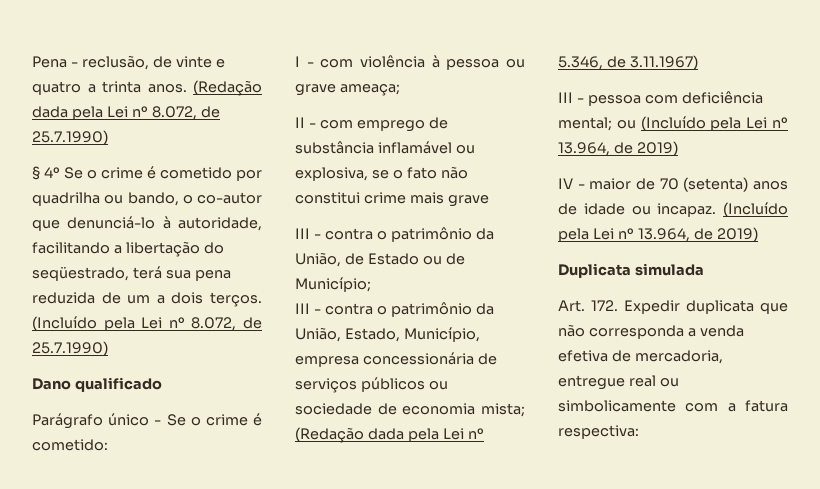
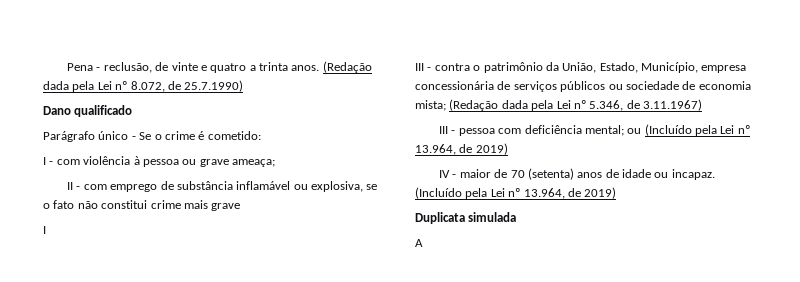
- § 4º Se o crime é cometido por quadrilha ou bando, o co-autor que denunciá-lo à autoridade, facilitando a libertação do seqüestrado, terá sua pena reduzida de um a dois terços. (Incluído pela Lei nº 8.072, de 25.7.1990)
  II - com emprego de substância inflamável ou explosiva, se o fato não constitui crime mais grave
- III - contra o patrimônio da União, de Estado ou de Município;
+ I
- Art. 172. Expedir duplicata que não corresponda a venda efetiva de mercadoria, entregue real ou simbolicamente com a fatura respectiva:
+ A

